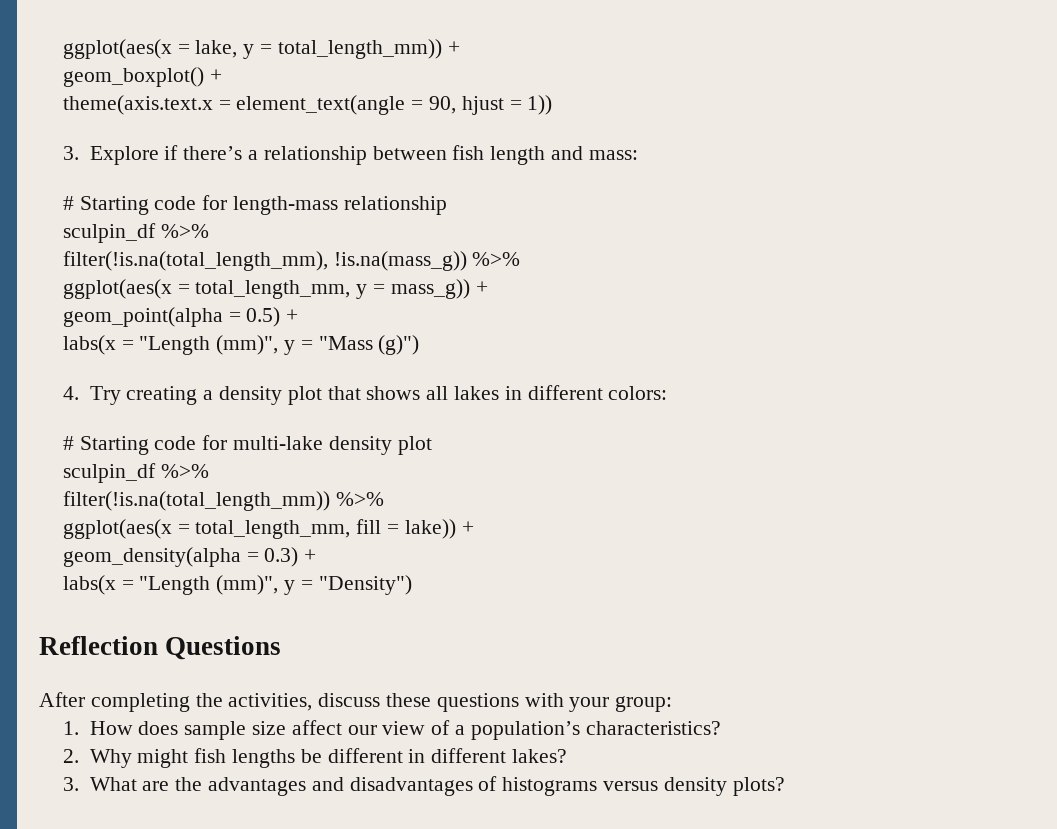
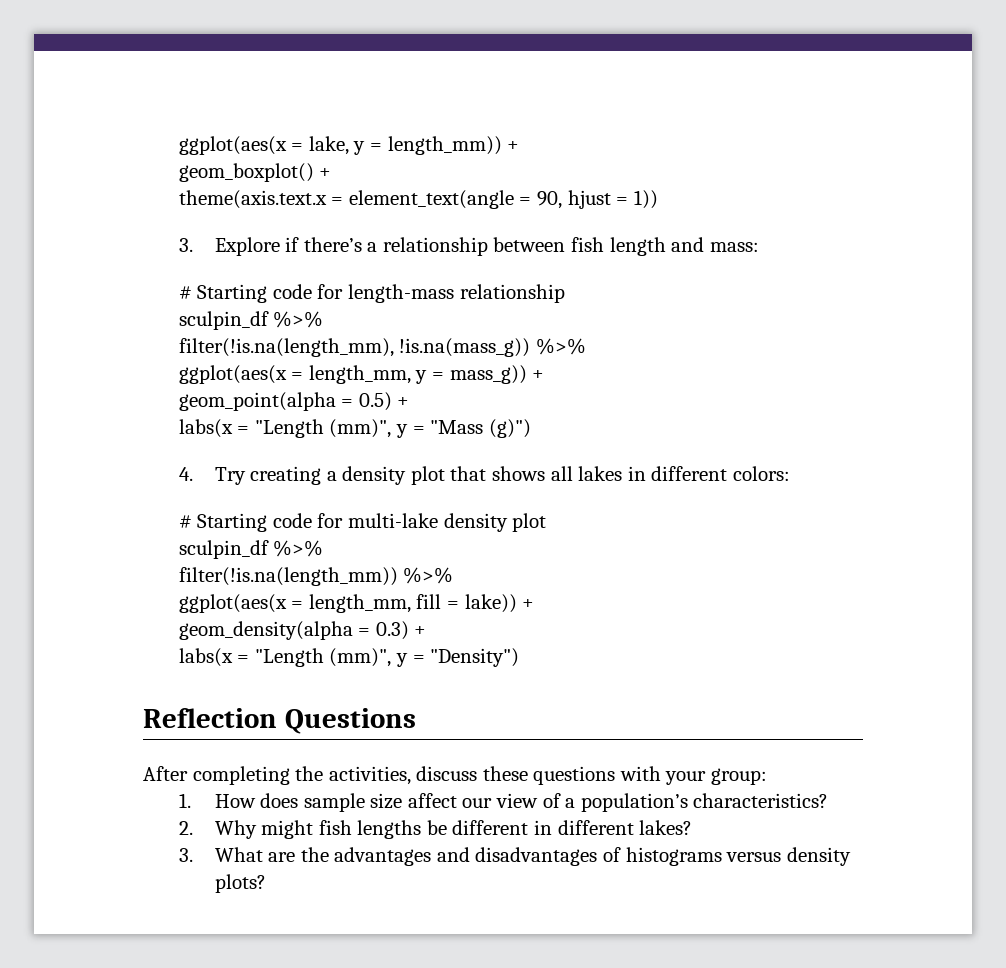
- ggplot(aes(x = lake, y = total_length_mm)) +
+ ggplot(aes(x = lake, y = length_mm)) +
- filter(!is.na(total_length_mm), !is.na(mass_g)) %>%
+ filter(!is.na(length_mm), !is.na(mass_g)) %>%
- ggplot(aes(x = total_length_mm, y = mass_g)) +
+ ggplot(aes(x = length_mm, y = mass_g)) +
- filter(!is.na(total_length_mm)) %>%
- ggplot(aes(x = total_length_mm, fill = lake)) +
+ filter(!is.na(length_mm)) %>%
+ ggplot(aes(x = length_mm, fill = lake)) +

